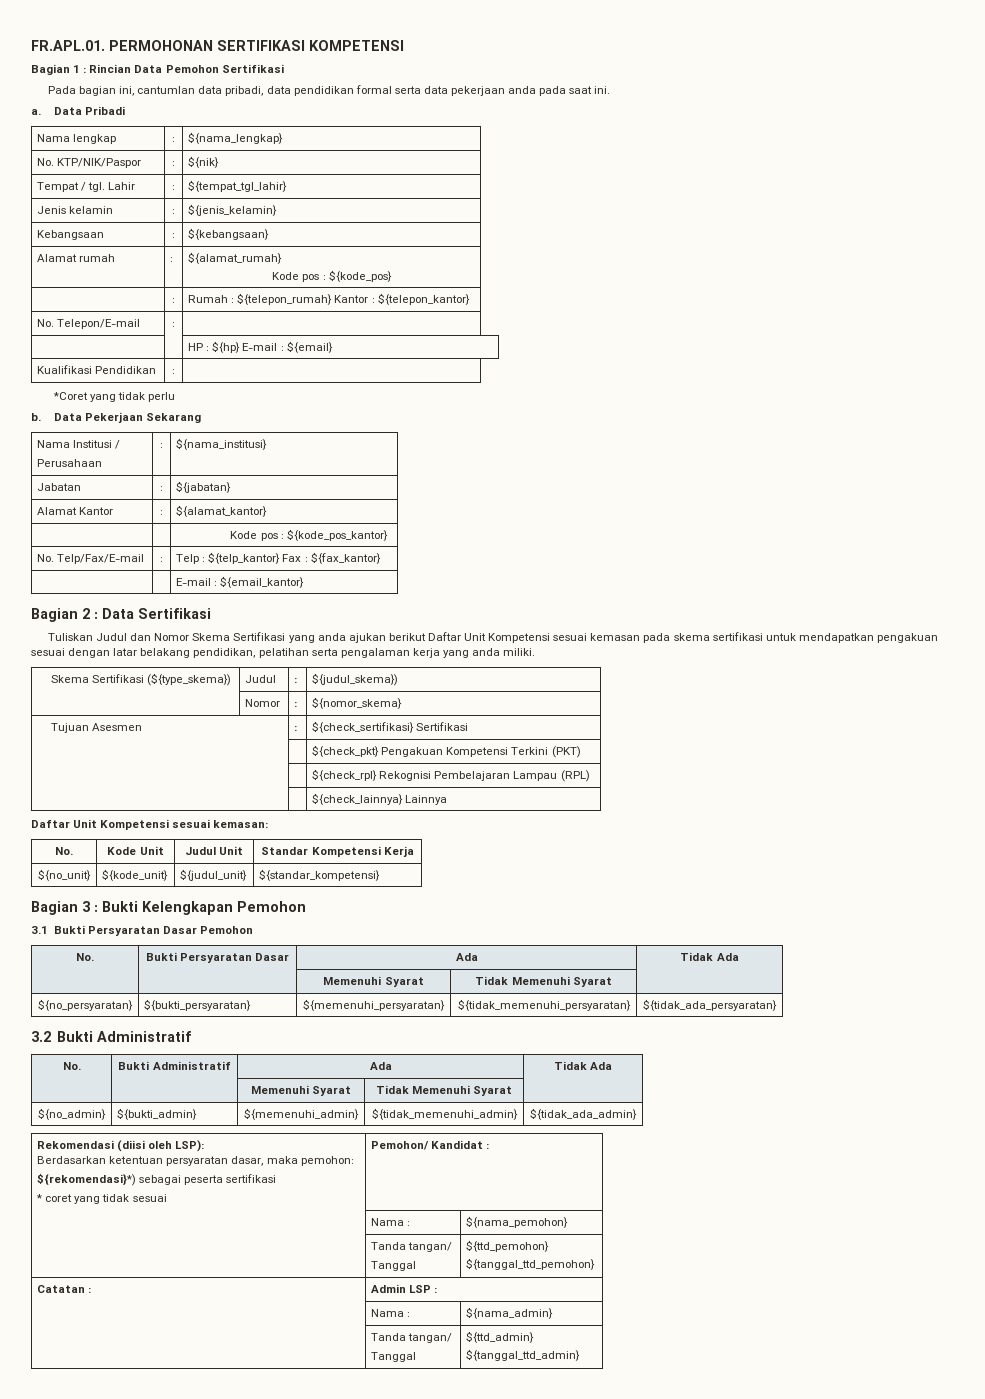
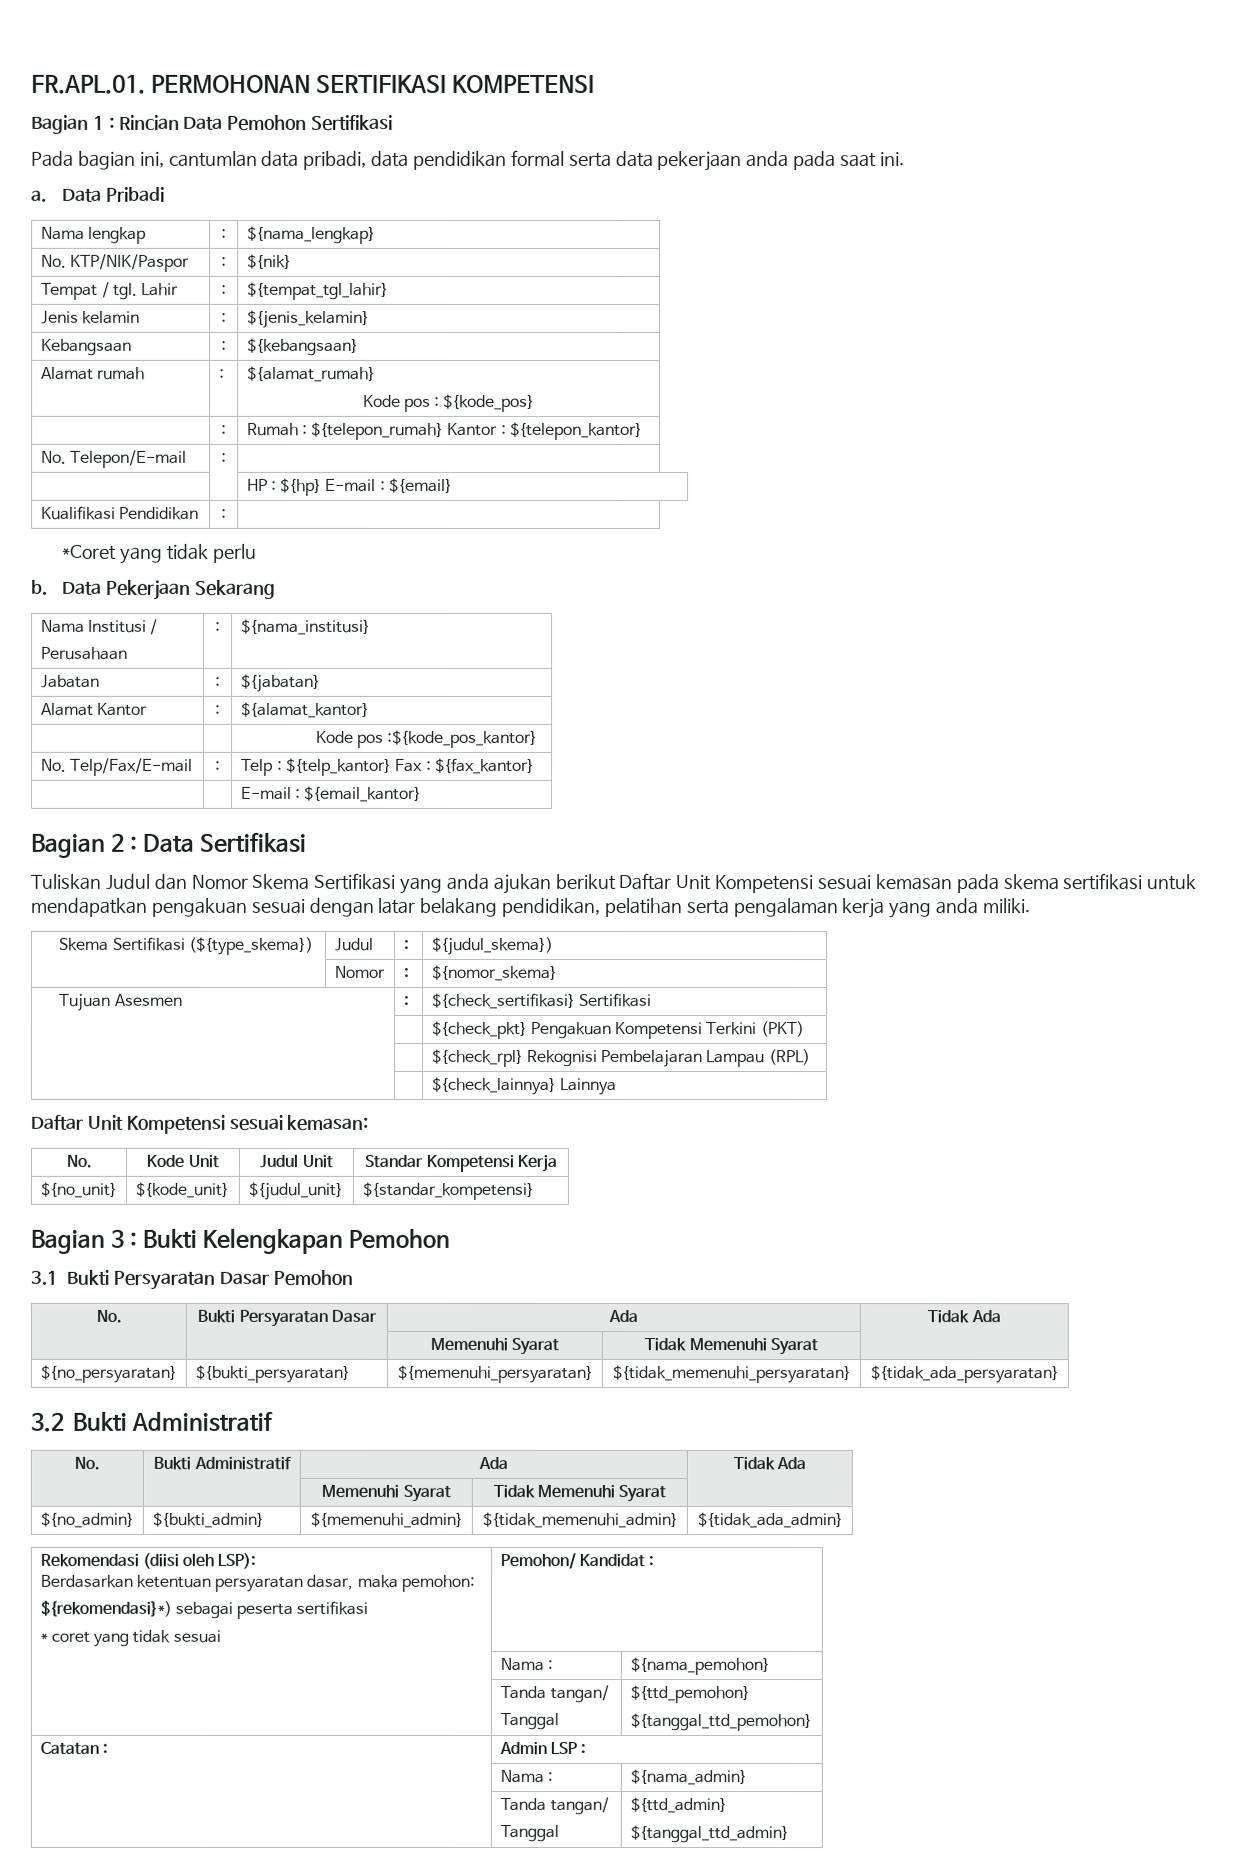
- | | Kode pos : ${kode_pos_kantor}
+ | | Kode pos :${kode_pos_kantor}

